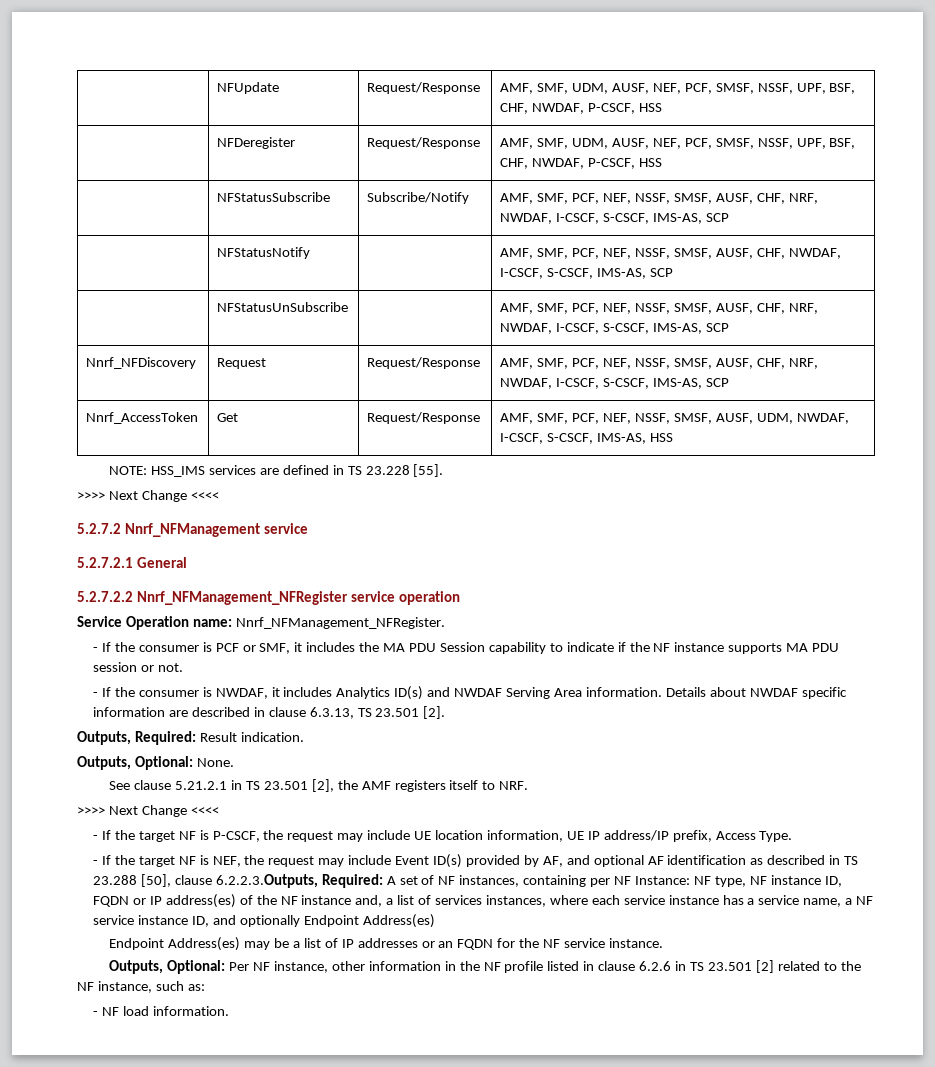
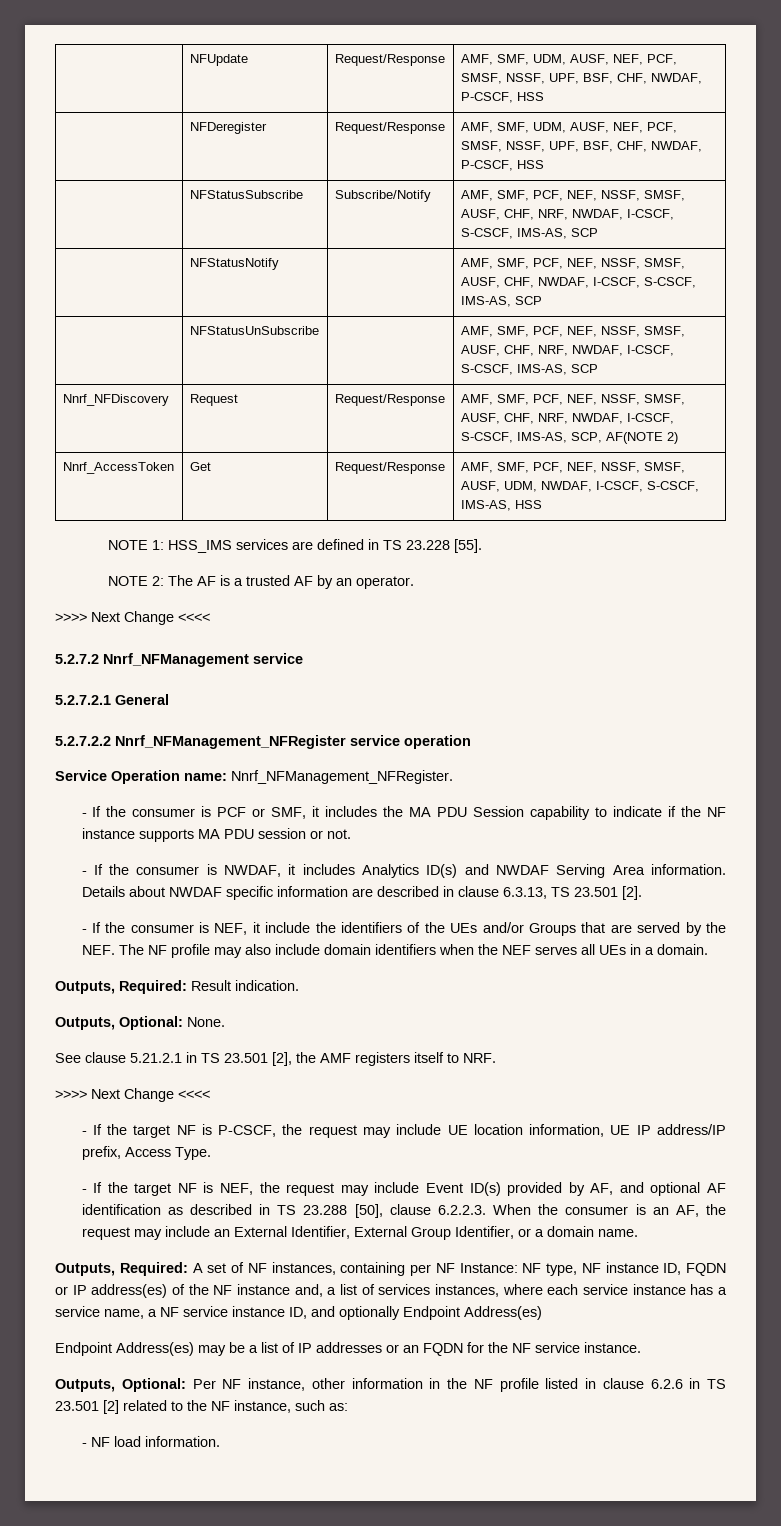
- Nnrf_NFDiscovery | Request | Request/Response | AMF, SMF, PCF, NEF, NSSF, SMSF, AUSF, CHF, NRF, NWDAF, I-CSCF, S-CSCF, IMS-AS, SCP
+ Nnrf_NFDiscovery | Request | Request/Response | AMF, SMF, PCF, NEF, NSSF, SMSF, AUSF, CHF, NRF, NWDAF, I-CSCF, S-CSCF, IMS-AS, SCP, AF(NOTE 2)
- NOTE: HSS_IMS services are defined in TS 23.228 [55].
+ NOTE 1: HSS_IMS services are defined in TS 23.228 [55].
+ NOTE 2: The AF is a trusted AF by an operator.
+ - If the consumer is NEF, it include the identifiers of the UEs and/or Groups that are served by the NEF. The NF profile may also include domain identifiers when the NEF serves all UEs in a domain.
- - If the target NF is NEF, the request may include Event ID(s) provided by AF, and optional AF identification as described in TS 23.288 [50], clause 6.2.2.3.Outputs, Required:
+ - If the target NF is NEF, the request may include Event ID(s) provided by AF, and optional AF identification as described in TS 23.288 [50], clause 6.2.2.3. When the consumer is an AF, the request may include an External Identifier, External Group Identifier, or a domain name.
+ Outputs, Required:

